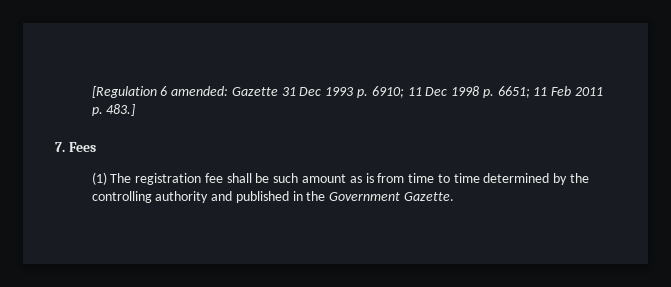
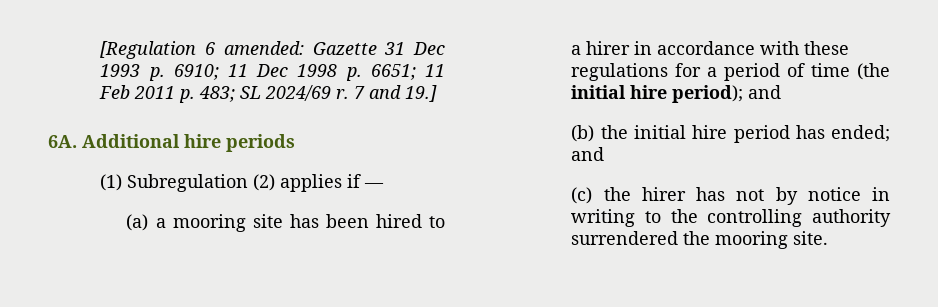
- [Regulation 6 amended: Gazette 31 Dec 1993 p. 6910; 11 Dec 1998 p. 6651; 11 Feb 2011 p. 483.]
- 7. Fees
- (1) The registration fee shall be such amount as is from time to time determined by the controlling authority and published in the Government Gazette.
+ [Regulation 6 amended: Gazette 31 Dec 1993 p. 6910; 11 Dec 1998 p. 6651; 11 Feb 2011 p. 483; SL 2024/69 r. 7 and 19.]
+ 6A. Additional hire periods
+ (1) Subregulation (2) applies if —
+ (a) a mooring site has been hired to a hirer in accordance with these regulations for a period of time (the initial hire period); and
+ (b) the initial hire period has ended; and
+ (c) the hirer has not by notice in writing to the controlling authority surrendered the mooring site.

